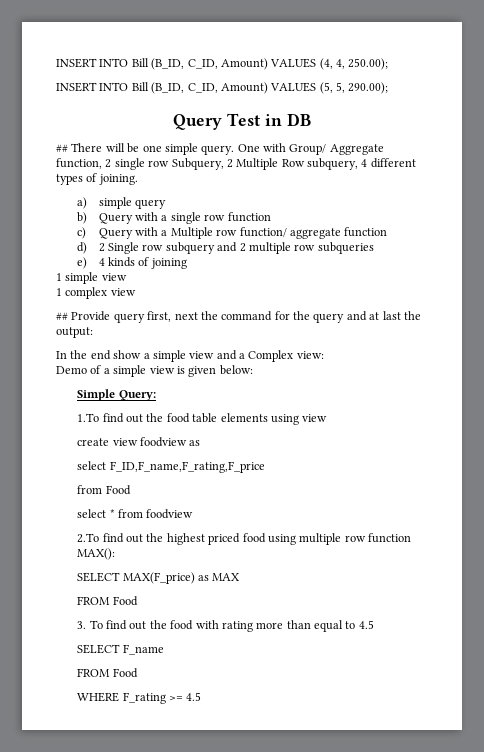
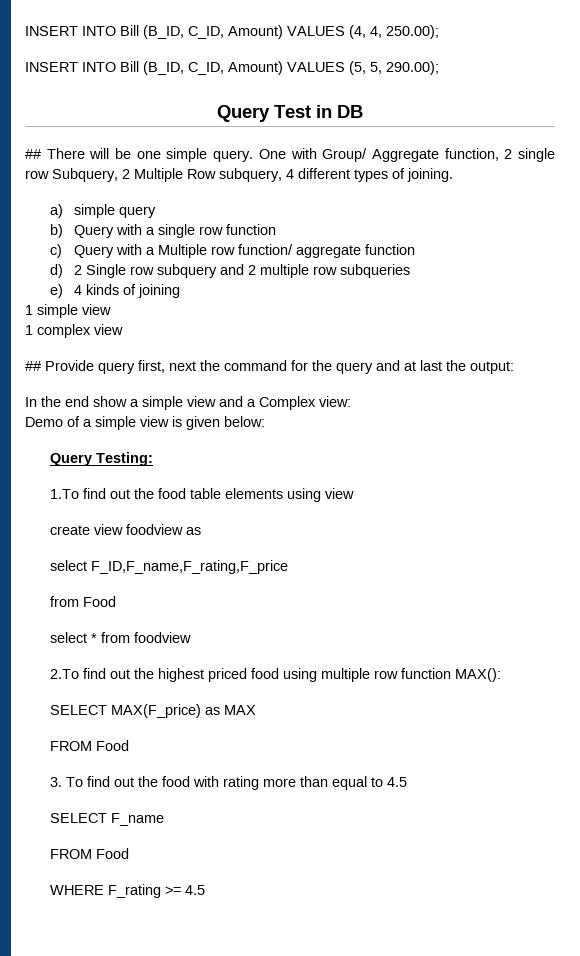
- Simple Query:
+ Query Testing:

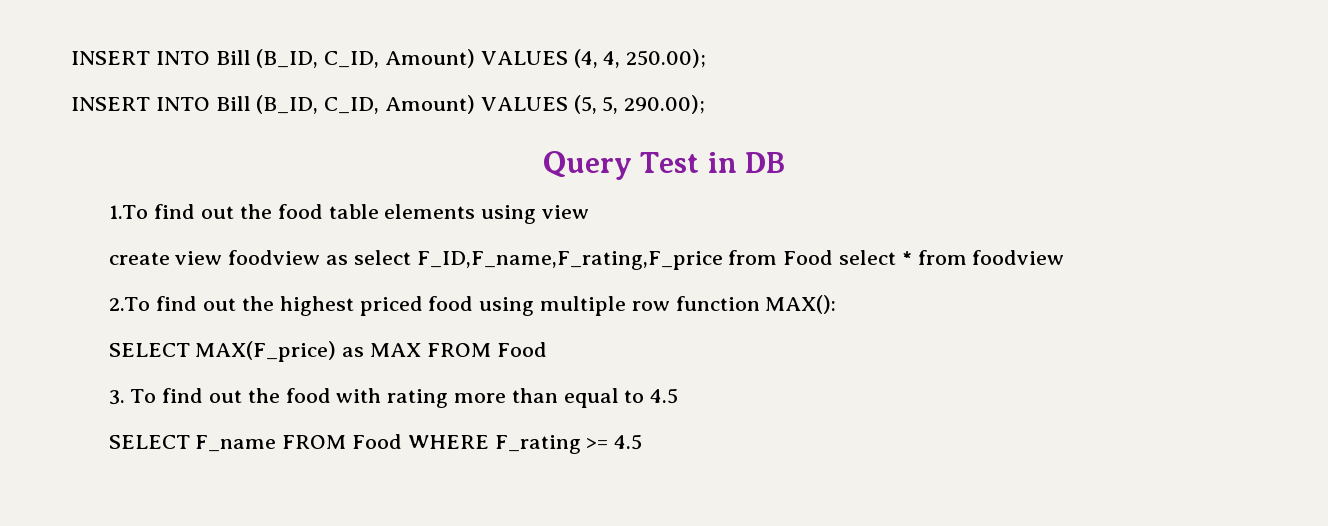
- ## There will be one simple query. One with Group/ Aggregate function, 2 single row Subquery, 2 Multiple Row subquery, 4 different types of joining.
- a) simple query
- b) Query with a single row function
- c) Query with a Multiple row function/ aggregate function
- d) 2 Single row subquery and 2 multiple row subqueries
- e) 4 kinds of joining
- 1 simple view
- 1 complex view
- ## Provide query first, next the command for the query and at last the output:
- In the end show a simple view and a Complex view:
- Demo of a simple view is given below:
- Query Testing:
- create view foodview as
- select F_ID,F_name,F_rating,F_price
- from Food
- select * from foodview
+ create view foodview as select F_ID,F_name,F_rating,F_price from Food select * from foodview
- SELECT MAX(F_price) as MAX
- FROM Food
+ SELECT MAX(F_price) as MAX FROM Food
- SELECT F_name
- FROM Food
- WHERE F_rating >= 4.5
+ SELECT F_name FROM Food WHERE F_rating >= 4.5

